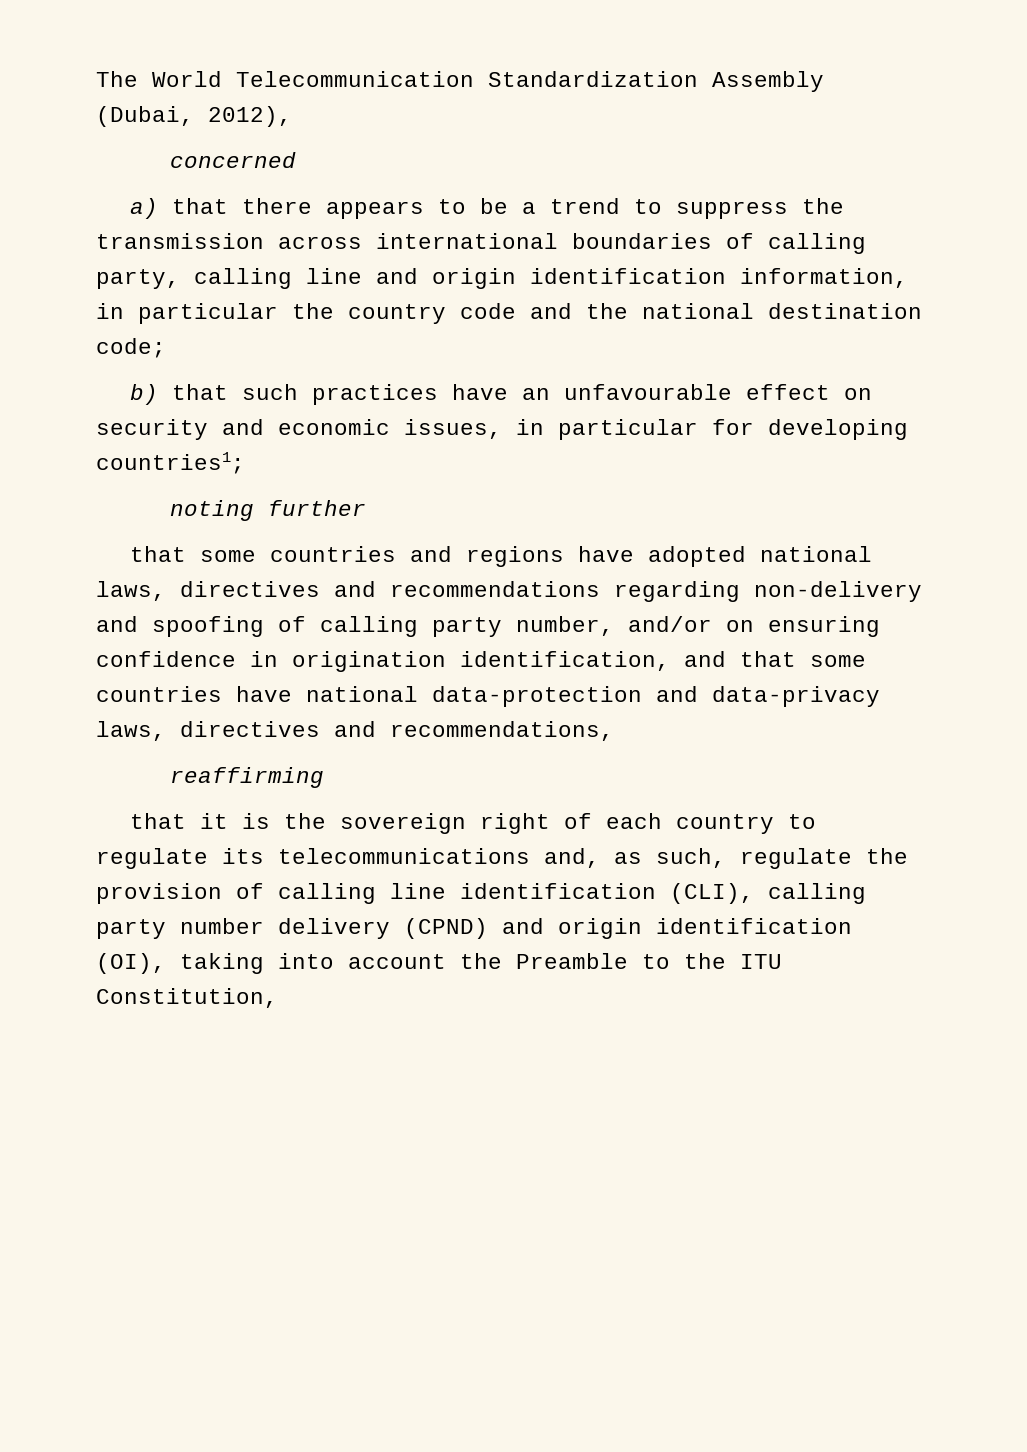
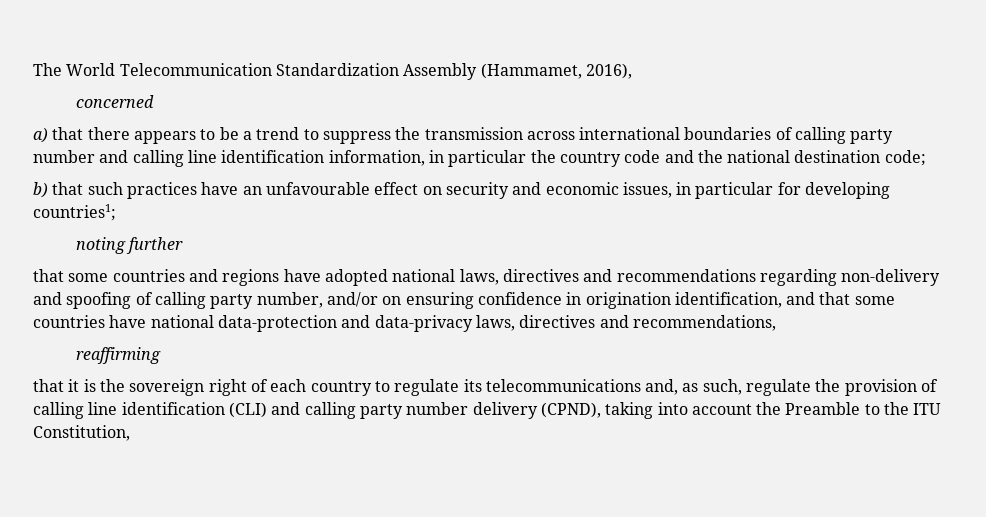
- The World Telecommunication Standardization Assembly (Dubai, 2012),
+ The World Telecommunication Standardization Assembly (Hammamet, 2016),
- a) that there appears to be a trend to suppress the transmission across international boundaries of calling party, calling line and origin identification information, in particular the country code and the national destination code;
+ a) that there appears to be a trend to suppress the transmission across international boundaries of calling party number and calling line identification information, in particular the country code and the national destination code;
- that it is the sovereign right of each country to regulate its telecommunications and, as such, regulate the provision of calling line identification (CLI), calling party number delivery (CPND) and origin identification (OI), taking into account the Preamble to the ITU Constitution,
+ that it is the sovereign right of each country to regulate its telecommunications and, as such, regulate the provision of calling line identification (CLI) and calling party number delivery (CPND), taking into account the Preamble to the ITU Constitution,

